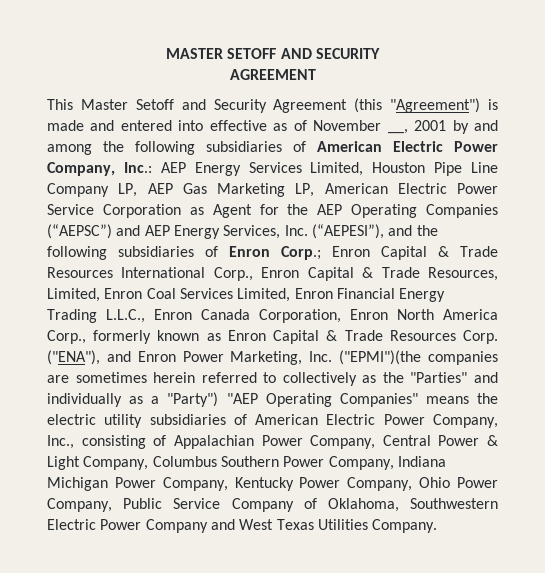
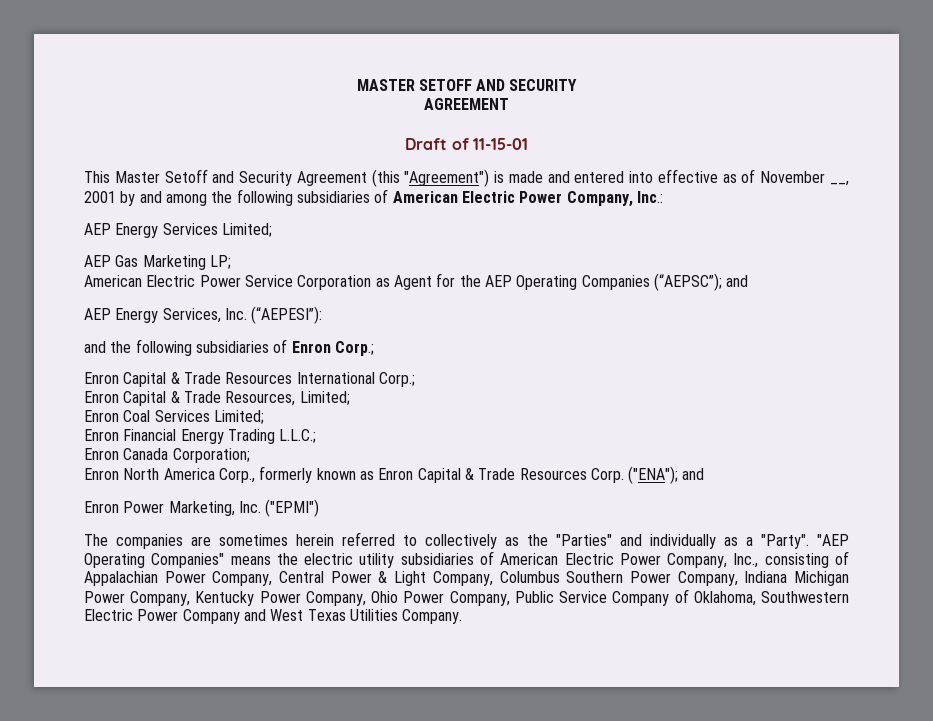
+ Draft of 11-15-01
- This Master Setoff and Security Agreement (this "Agreement") is made and entered into effective as of November __, 2001 by and among the following subsidiaries of American Electric Power Company, Inc.: AEP Energy Services Limited, Houston Pipe Line Company LP, AEP Gas Marketing LP, American Electric Power Service Corporation as Agent for the AEP Operating Companies (“AEPSC”) and AEP Energy Services, Inc. (“AEPESI”), and the following subsidiaries of Enron Corp.; Enron Capital & Trade Resources International Corp., Enron Capital & Trade Resources, Limited, Enron Coal Services Limited, Enron Financial Energy Trading L.L.C., Enron Canada Corporation, Enron North America Corp., formerly known as Enron Capital & Trade Resources Corp.
+ This Master Setoff and Security Agreement (this "Agreement") is made and entered into effective as of November __, 2001 by and among the following subsidiaries of American Electric Power Company, Inc.:
+ AEP Energy Services Limited;
+ AEP Gas Marketing LP;
+ American Electric Power Service Corporation as Agent for the AEP Operating Companies (“AEPSC”); and
+ AEP Energy Services, Inc. (“AEPESI”):
+ and the following subsidiaries of Enron Corp.;
+ Enron Capital & Trade Resources International Corp.;
+ Enron Capital & Trade Resources, Limited;
+ Enron Coal Services Limited;
+ Enron Financial Energy Trading L.L.C.;
+ Enron Canada Corporation;
+ Enron North America Corp., formerly known as Enron Capital & Trade Resources Corp.
- ("ENA"), and Enron Power Marketing, Inc. ("EPMI")(the companies are sometimes herein referred to collectively as the "Parties" and individually as a "Party") "AEP Operating Companies" means the electric utility subsidiaries of American Electric Power Company, Inc., consisting of Appalachian Power Company, Central Power & Light Company, Columbus Southern Power Company, Indiana Michigan Power Company, Kentucky Power Company, Ohio Power Company, Public Service Company of Oklahoma, Southwestern Electric Power Company and West Texas Utilities Company.
+ ("ENA"); and
+ Enron Power Marketing, Inc. ("EPMI")
+ The companies are sometimes herein referred to collectively as the "Parties" and individually as a "Party". "AEP Operating Companies" means the electric utility subsidiaries of American Electric Power Company, Inc., consisting of Appalachian Power Company, Central Power & Light Company, Columbus Southern Power Company, Indiana Michigan Power Company, Kentucky Power Company, Ohio Power Company, Public Service Company of Oklahoma, Southwestern Electric Power Company and West Texas Utilities Company.

